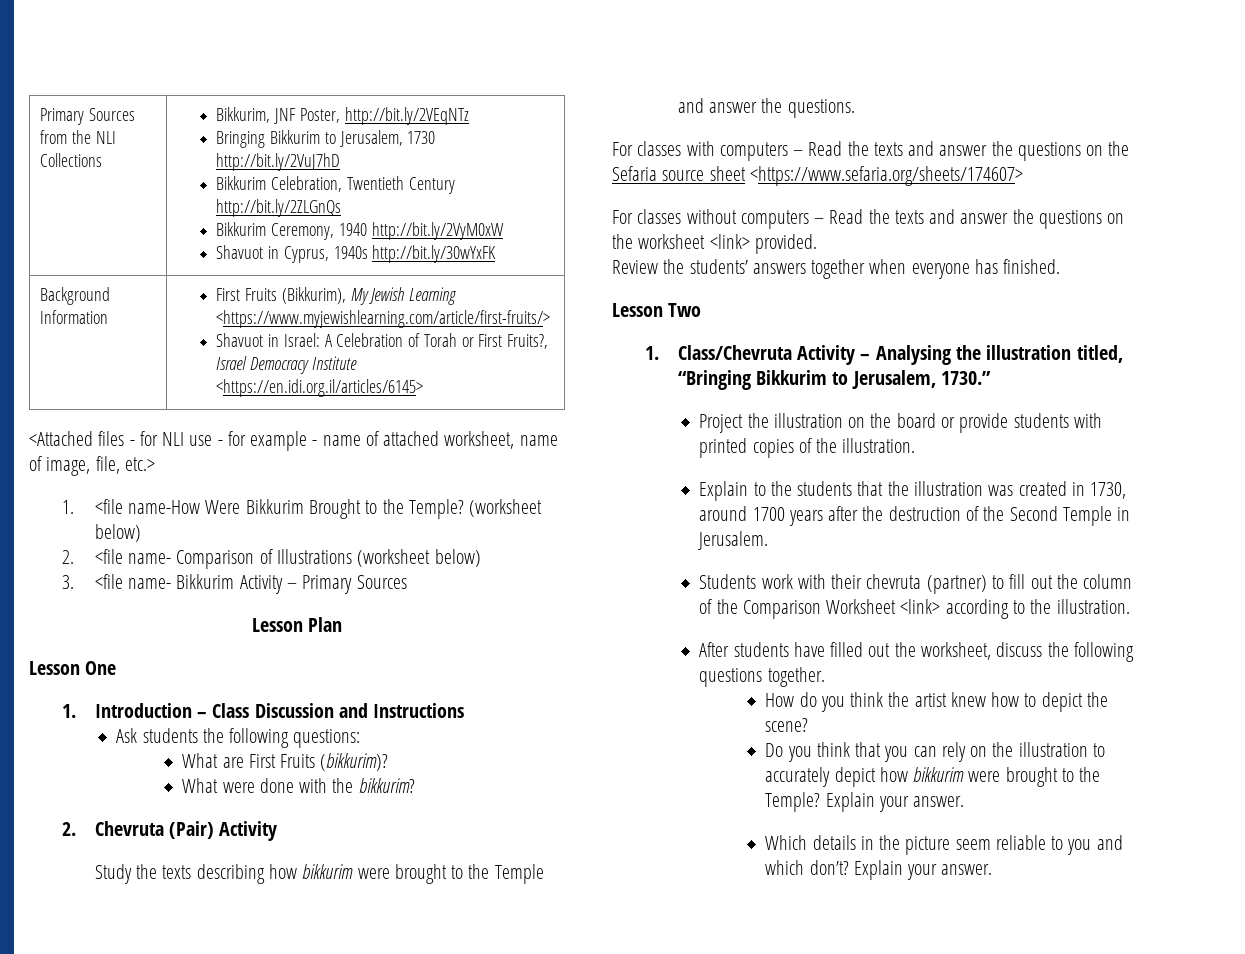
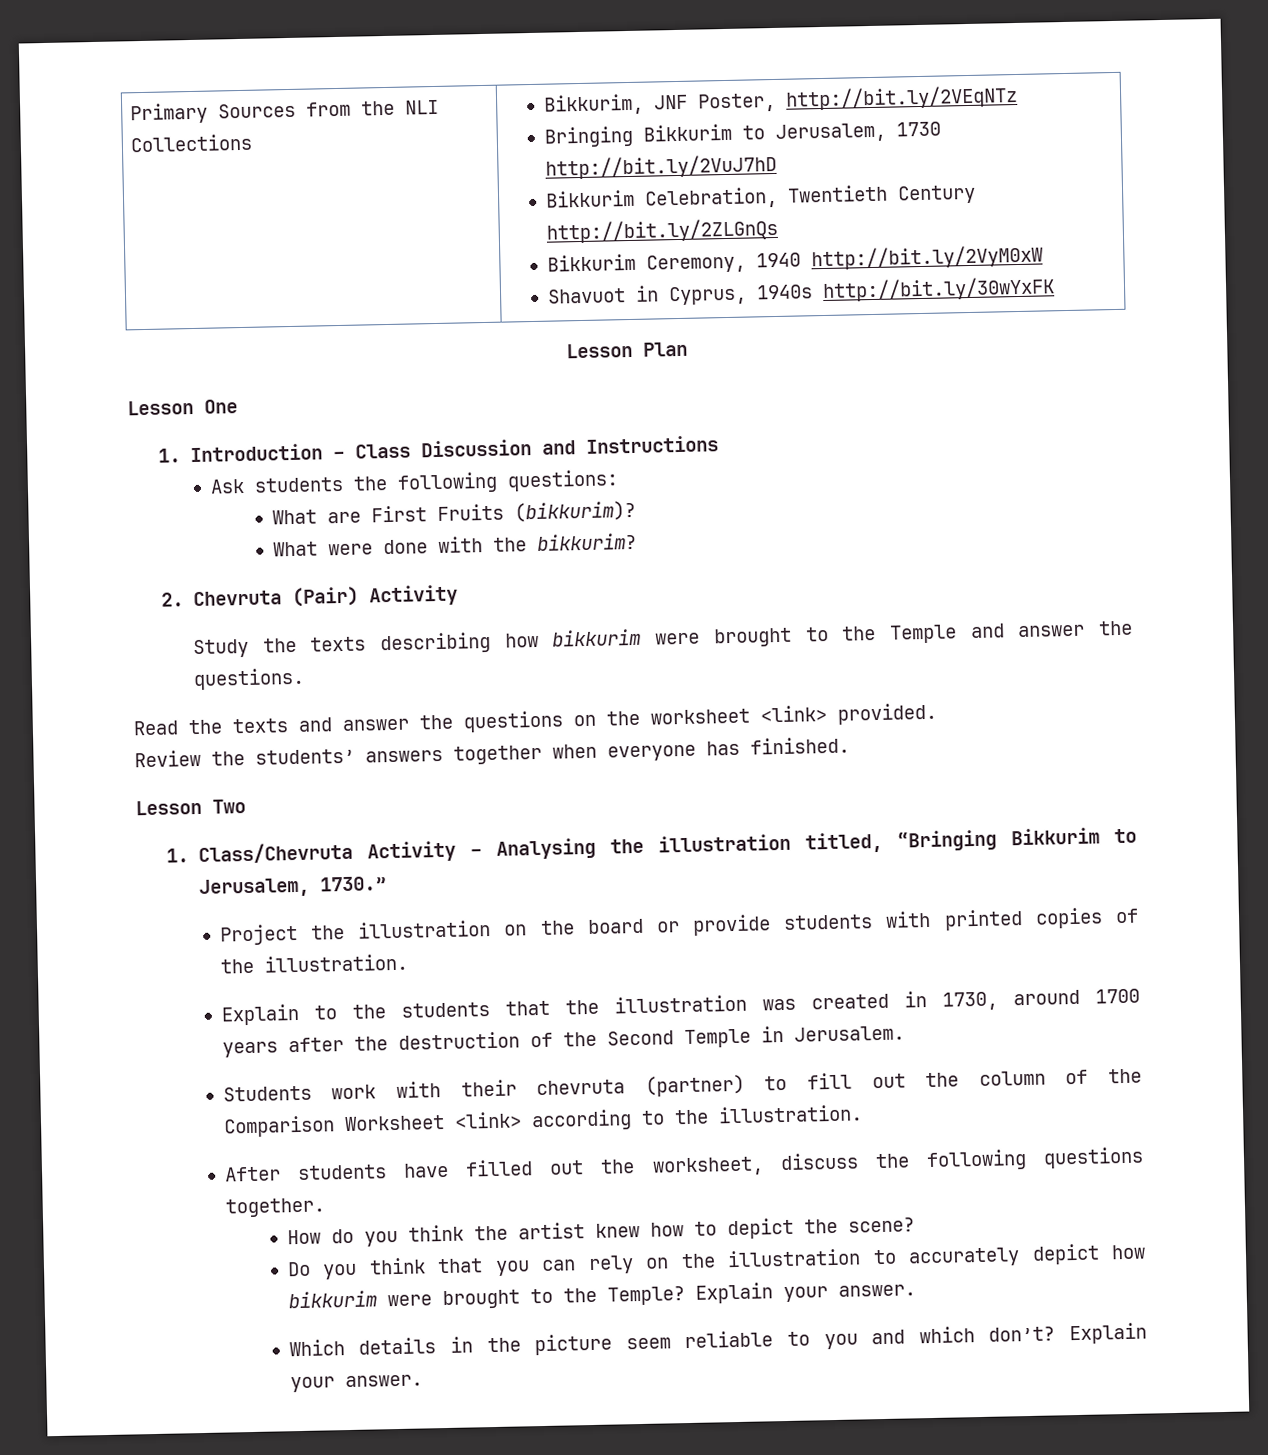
- Background Information | First Fruits (Bikkurim), My Jewish Learning <https://www.myjewishlearning.com/article/first-fruits/>
- Shavuot in Israel: A Celebration of Torah or First Fruits?, Israel Democracy Institute <https://en.idi.org.il/articles/6145>
- <Attached files - for NLI use - for example - name of attached worksheet, name of image, file, etc.>
- 1. <file name-How Were Bikkurim Brought to the Temple? (worksheet below)
- 2. <file name- Comparison of Illustrations (worksheet below)
- 3. <file name- Bikkurim Activity – Primary Sources
- For classes with computers – Read the texts and answer the questions on the Sefaria source sheet <https://www.sefaria.org/sheets/174607>
- For classes without computers – Read the texts and answer the questions on the worksheet <link> provided.
+ Read the texts and answer the questions on the worksheet <link> provided.

